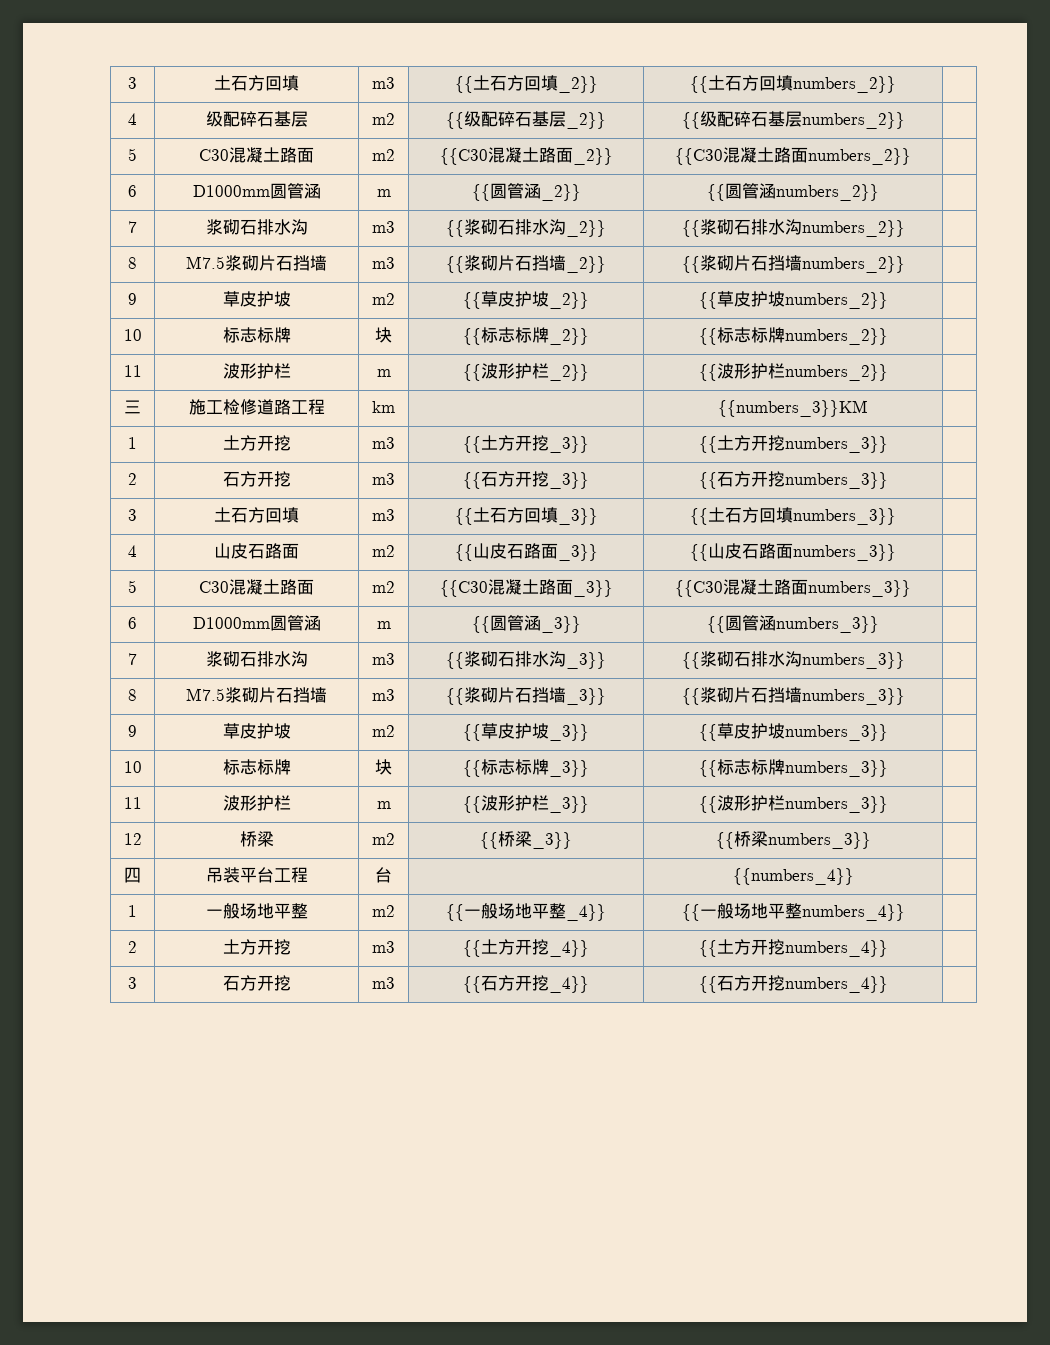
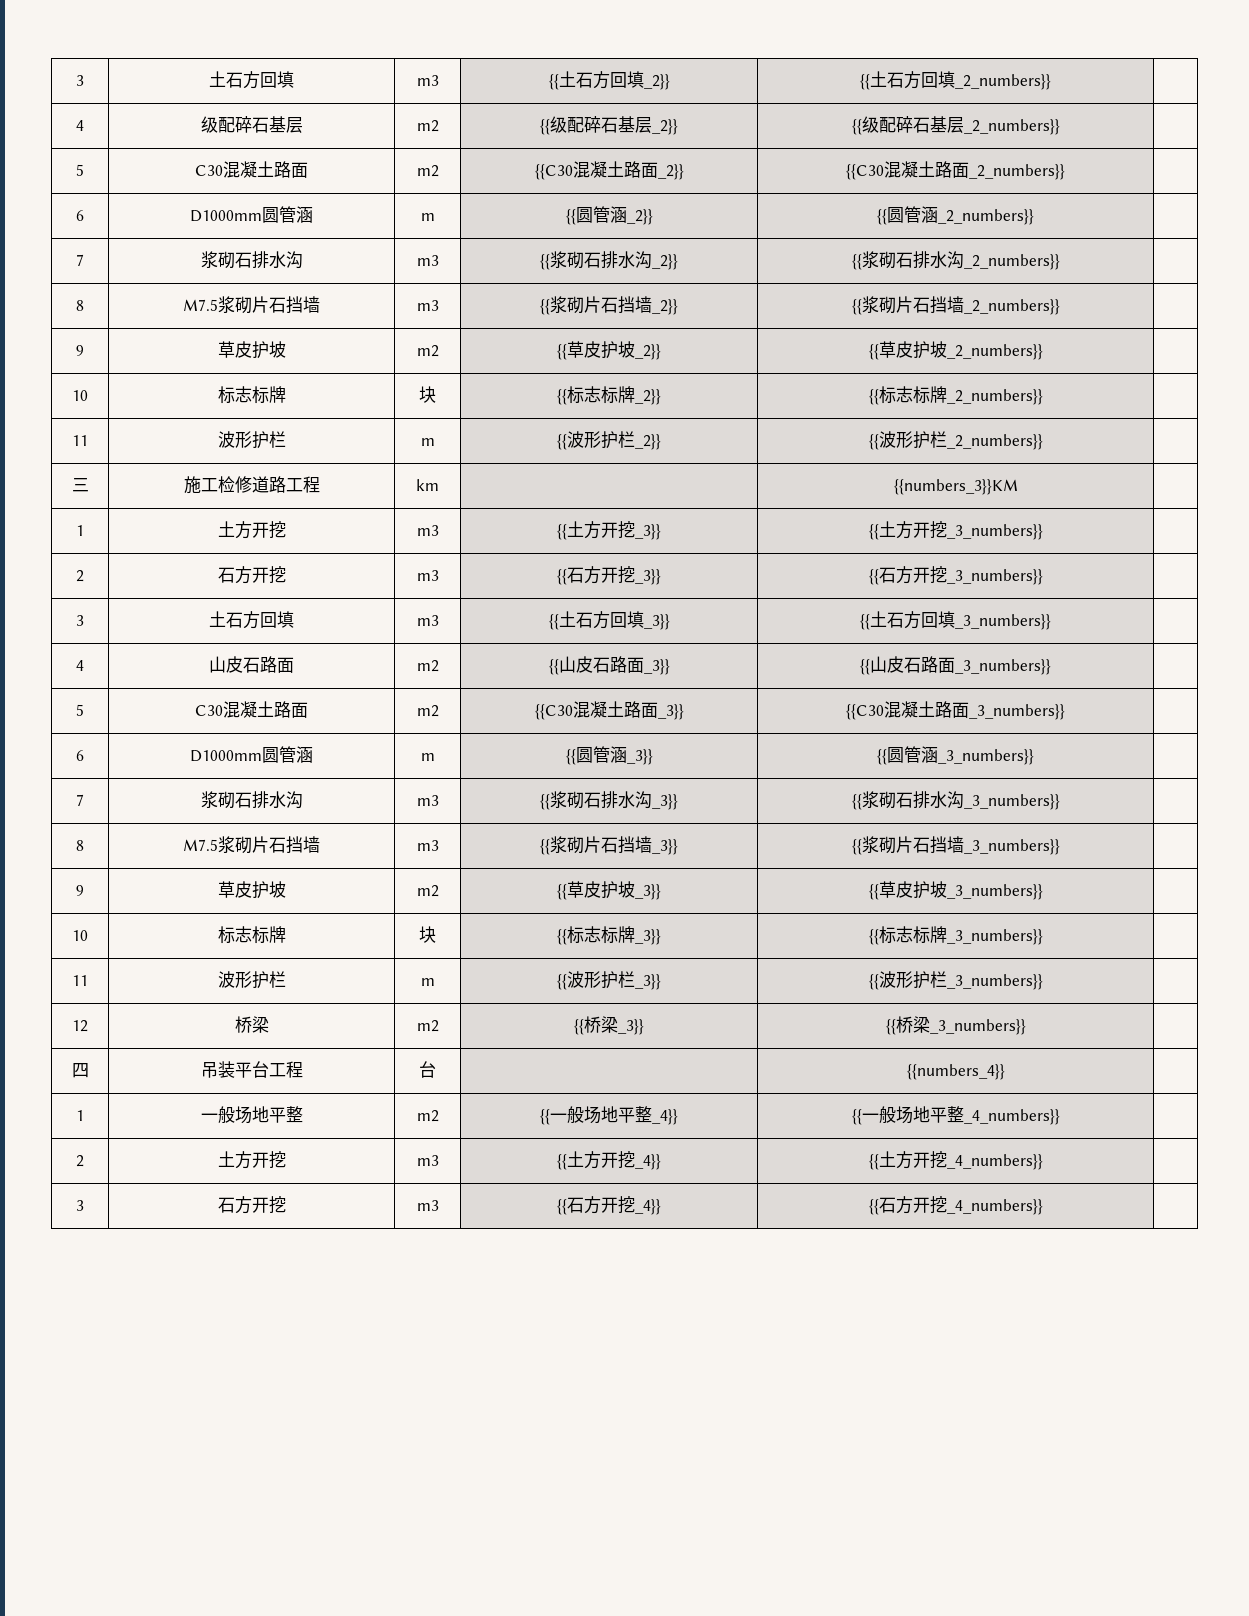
- 3 | 土石方回填 | m3 | {{土石方回填_2}} | {{土石方回填numbers_2}} |
+ 3 | 土石方回填 | m3 | {{土石方回填_2}} | {{土石方回填_2_numbers}} |
- 4 | 级配碎石基层 | m2 | {{级配碎石基层_2}} | {{级配碎石基层numbers_2}} |
+ 4 | 级配碎石基层 | m2 | {{级配碎石基层_2}} | {{级配碎石基层_2_numbers}} |
- 5 | C30混凝土路面 | m2 | {{C30混凝土路面_2}} | {{C30混凝土路面numbers_2}} |
+ 5 | C30混凝土路面 | m2 | {{C30混凝土路面_2}} | {{C30混凝土路面_2_numbers}} |
- 6 | D1000mm圆管涵 | m | {{圆管涵_2}} | {{圆管涵numbers_2}} |
+ 6 | D1000mm圆管涵 | m | {{圆管涵_2}} | {{圆管涵_2_numbers}} |
- 7 | 浆砌石排水沟 | m3 | {{浆砌石排水沟_2}} | {{浆砌石排水沟numbers_2}} |
+ 7 | 浆砌石排水沟 | m3 | {{浆砌石排水沟_2}} | {{浆砌石排水沟_2_numbers}} |
- 8 | M7.5浆砌片石挡墙 | m3 | {{浆砌片石挡墙_2}} | {{浆砌片石挡墙numbers_2}} |
+ 8 | M7.5浆砌片石挡墙 | m3 | {{浆砌片石挡墙_2}} | {{浆砌片石挡墙_2_numbers}} |
- 9 | 草皮护坡 | m2 | {{草皮护坡_2}} | {{草皮护坡numbers_2}} |
+ 9 | 草皮护坡 | m2 | {{草皮护坡_2}} | {{草皮护坡_2_numbers}} |
- 10 | 标志标牌 | 块 | {{标志标牌_2}} | {{标志标牌numbers_2}} |
+ 10 | 标志标牌 | 块 | {{标志标牌_2}} | {{标志标牌_2_numbers}} |
- 11 | 波形护栏 | m | {{波形护栏_2}} | {{波形护栏numbers_2}} |
+ 11 | 波形护栏 | m | {{波形护栏_2}} | {{波形护栏_2_numbers}} |
- 1 | 土方开挖 | m3 | {{土方开挖_3}} | {{土方开挖numbers_3}} |
+ 1 | 土方开挖 | m3 | {{土方开挖_3}} | {{土方开挖_3_numbers}} |
- 2 | 石方开挖 | m3 | {{石方开挖_3}} | {{石方开挖numbers_3}} |
+ 2 | 石方开挖 | m3 | {{石方开挖_3}} | {{石方开挖_3_numbers}} |
- 3 | 土石方回填 | m3 | {{土石方回填_3}} | {{土石方回填numbers_3}} |
+ 3 | 土石方回填 | m3 | {{土石方回填_3}} | {{土石方回填_3_numbers}} |
- 4 | 山皮石路面 | m2 | {{山皮石路面_3}} | {{山皮石路面numbers_3}} |
+ 4 | 山皮石路面 | m2 | {{山皮石路面_3}} | {{山皮石路面_3_numbers}} |
- 5 | C30混凝土路面 | m2 | {{C30混凝土路面_3}} | {{C30混凝土路面numbers_3}} |
+ 5 | C30混凝土路面 | m2 | {{C30混凝土路面_3}} | {{C30混凝土路面_3_numbers}} |
- 6 | D1000mm圆管涵 | m | {{圆管涵_3}} | {{圆管涵numbers_3}} |
+ 6 | D1000mm圆管涵 | m | {{圆管涵_3}} | {{圆管涵_3_numbers}} |
- 7 | 浆砌石排水沟 | m3 | {{浆砌石排水沟_3}} | {{浆砌石排水沟numbers_3}} |
+ 7 | 浆砌石排水沟 | m3 | {{浆砌石排水沟_3}} | {{浆砌石排水沟_3_numbers}} |
- 8 | M7.5浆砌片石挡墙 | m3 | {{浆砌片石挡墙_3}} | {{浆砌片石挡墙numbers_3}} |
+ 8 | M7.5浆砌片石挡墙 | m3 | {{浆砌片石挡墙_3}} | {{浆砌片石挡墙_3_numbers}} |
- 9 | 草皮护坡 | m2 | {{草皮护坡_3}} | {{草皮护坡numbers_3}} |
+ 9 | 草皮护坡 | m2 | {{草皮护坡_3}} | {{草皮护坡_3_numbers}} |
- 10 | 标志标牌 | 块 | {{标志标牌_3}} | {{标志标牌numbers_3}} |
+ 10 | 标志标牌 | 块 | {{标志标牌_3}} | {{标志标牌_3_numbers}} |
- 11 | 波形护栏 | m | {{波形护栏_3}} | {{波形护栏numbers_3}} |
+ 11 | 波形护栏 | m | {{波形护栏_3}} | {{波形护栏_3_numbers}} |
- 12 | 桥梁 | m2 | {{桥梁_3}} | {{桥梁numbers_3}} |
+ 12 | 桥梁 | m2 | {{桥梁_3}} | {{桥梁_3_numbers}} |
- 1 | 一般场地平整 | m2 | {{一般场地平整_4}} | {{一般场地平整numbers_4}} |
+ 1 | 一般场地平整 | m2 | {{一般场地平整_4}} | {{一般场地平整_4_numbers}} |
- 2 | 土方开挖 | m3 | {{土方开挖_4}} | {{土方开挖numbers_4}} |
+ 2 | 土方开挖 | m3 | {{土方开挖_4}} | {{土方开挖_4_numbers}} |
- 3 | 石方开挖 | m3 | {{石方开挖_4}} | {{石方开挖numbers_4}} |
+ 3 | 石方开挖 | m3 | {{石方开挖_4}} | {{石方开挖_4_numbers}} |

